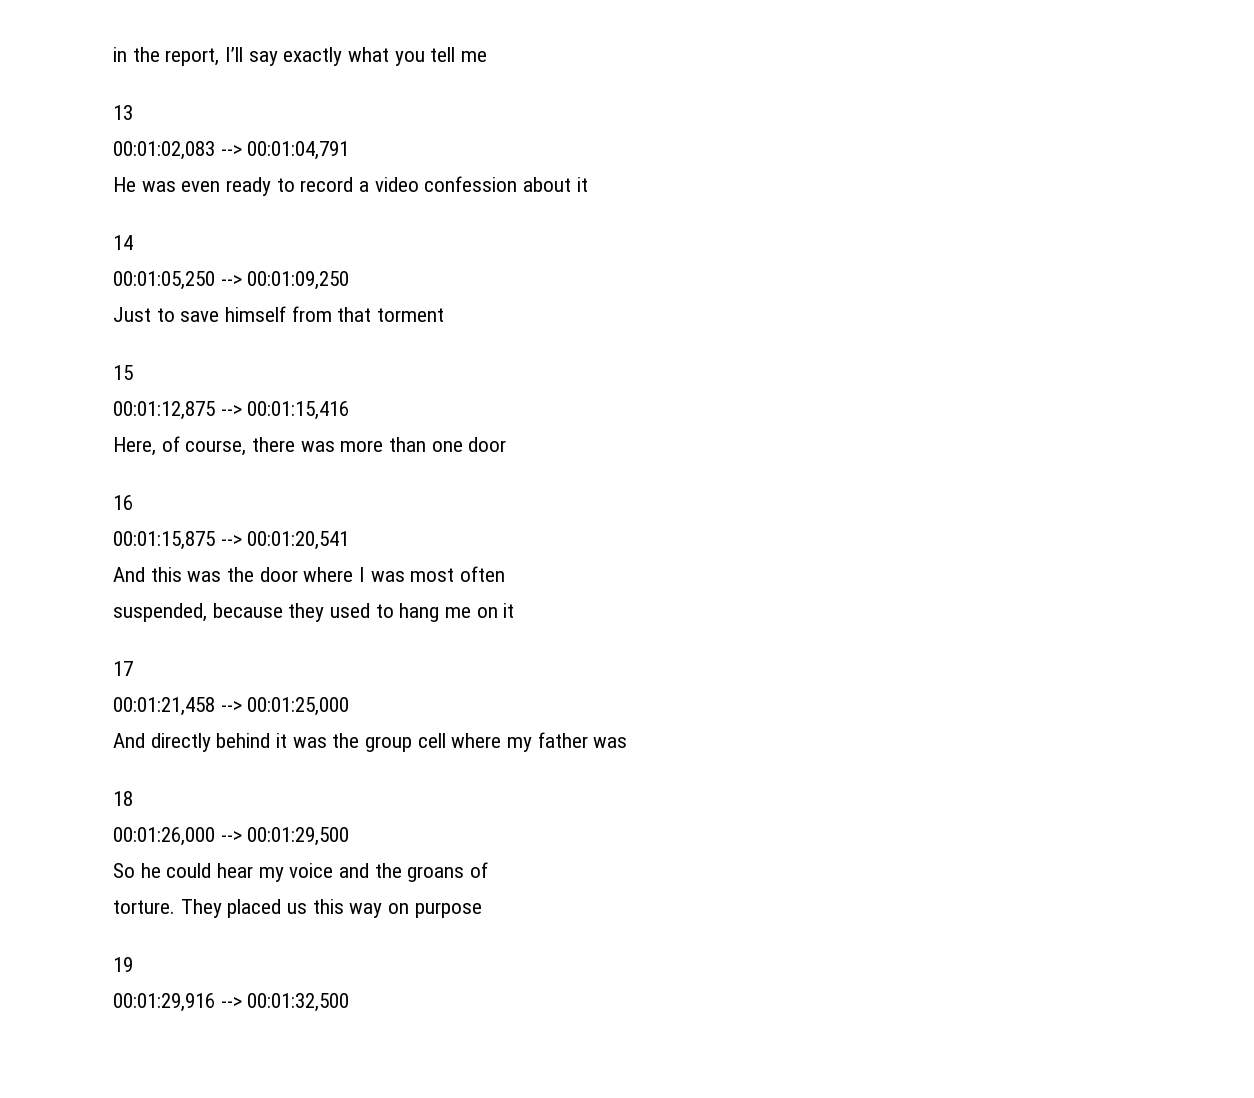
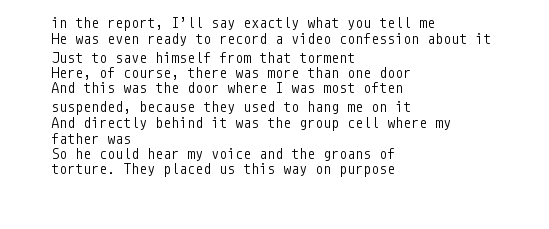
- 13
- 00:01:02,083 --> 00:01:04,791
- 14
- 00:01:05,250 --> 00:01:09,250
- 15
- 00:01:12,875 --> 00:01:15,416
- 16
- 00:01:15,875 --> 00:01:20,541
- 17
- 00:01:21,458 --> 00:01:25,000
- 18
- 00:01:26,000 --> 00:01:29,500
- 19
- 00:01:29,916 --> 00:01:32,500

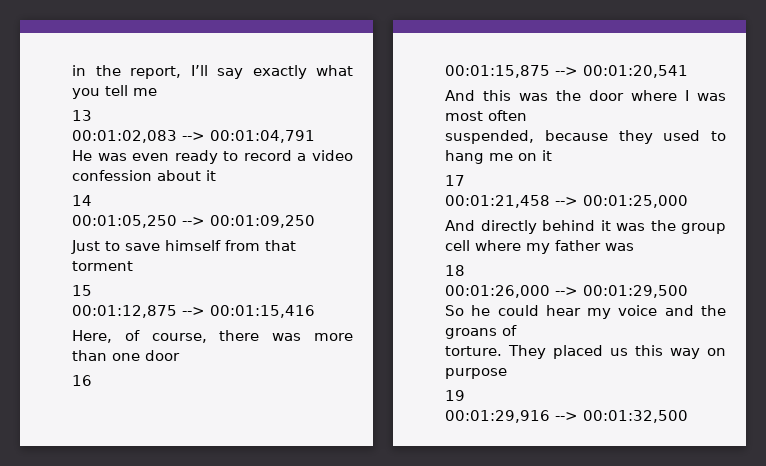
+ 13
+ 00:01:02,083 --> 00:01:04,791
+ 14
+ 00:01:05,250 --> 00:01:09,250
+ 15
+ 00:01:12,875 --> 00:01:15,416
+ 16
+ 00:01:15,875 --> 00:01:20,541
+ 17
+ 00:01:21,458 --> 00:01:25,000
+ 18
+ 00:01:26,000 --> 00:01:29,500
+ 19
+ 00:01:29,916 --> 00:01:32,500

